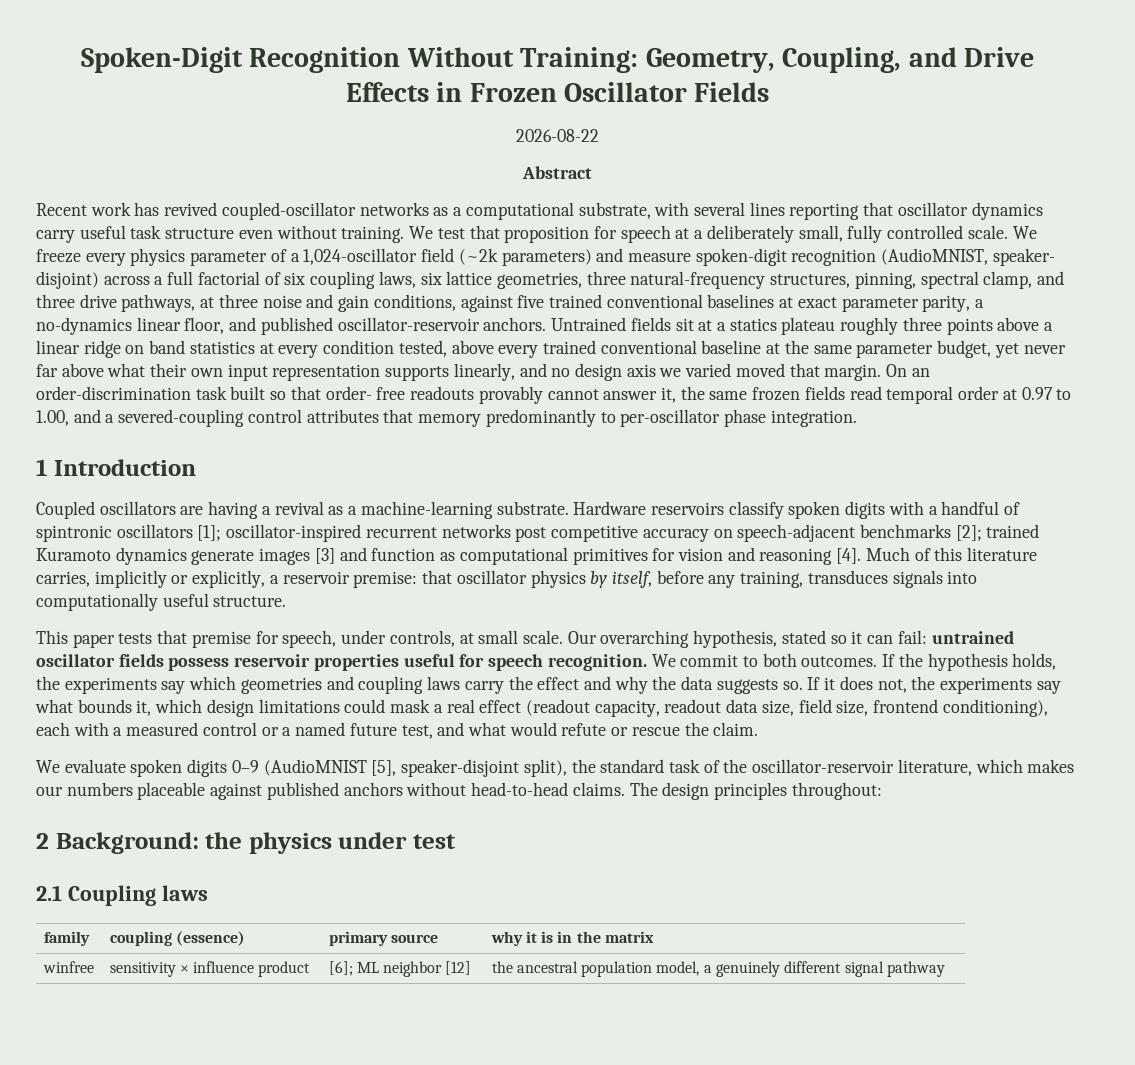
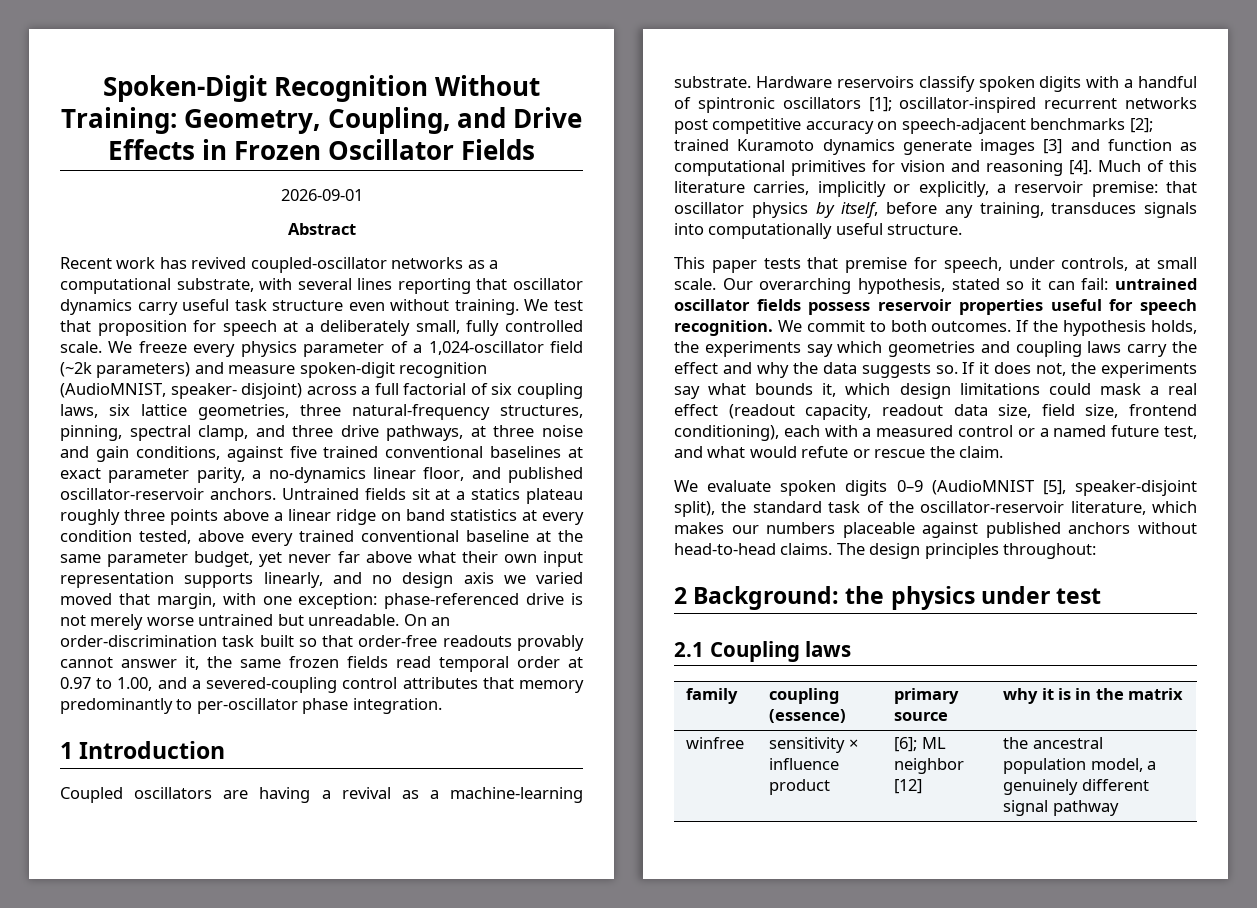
- 2026-08-22
+ 2026-09-01
- Untrained fields sit at a statics plateau roughly three points above a linear ridge on band statistics at every condition tested, above every trained conventional baseline at the same parameter budget, yet never far above what their own input representation supports linearly, and no design axis we varied moved that margin.
+ Untrained fields sit at a statics plateau roughly three points above a linear ridge on band statistics at every condition tested, above every trained conventional baseline at the same parameter budget, yet never far above what their own input representation supports linearly, and no design axis we varied moved that margin, with one exception: phase-referenced drive is not merely worse untrained but unreadable.
- On an order-discrimination task built so that order- free readouts provably cannot answer it, the same frozen fields read temporal order at 0.97 to 1.00, and a severed-coupling control attributes that memory predominantly to per-oscillator phase integration.
+ On an order-discrimination task built so that order-free readouts provably cannot answer it, the same frozen fields read temporal order at 0.97 to 1.00, and a severed-coupling control attributes that memory predominantly to per-oscillator phase integration.

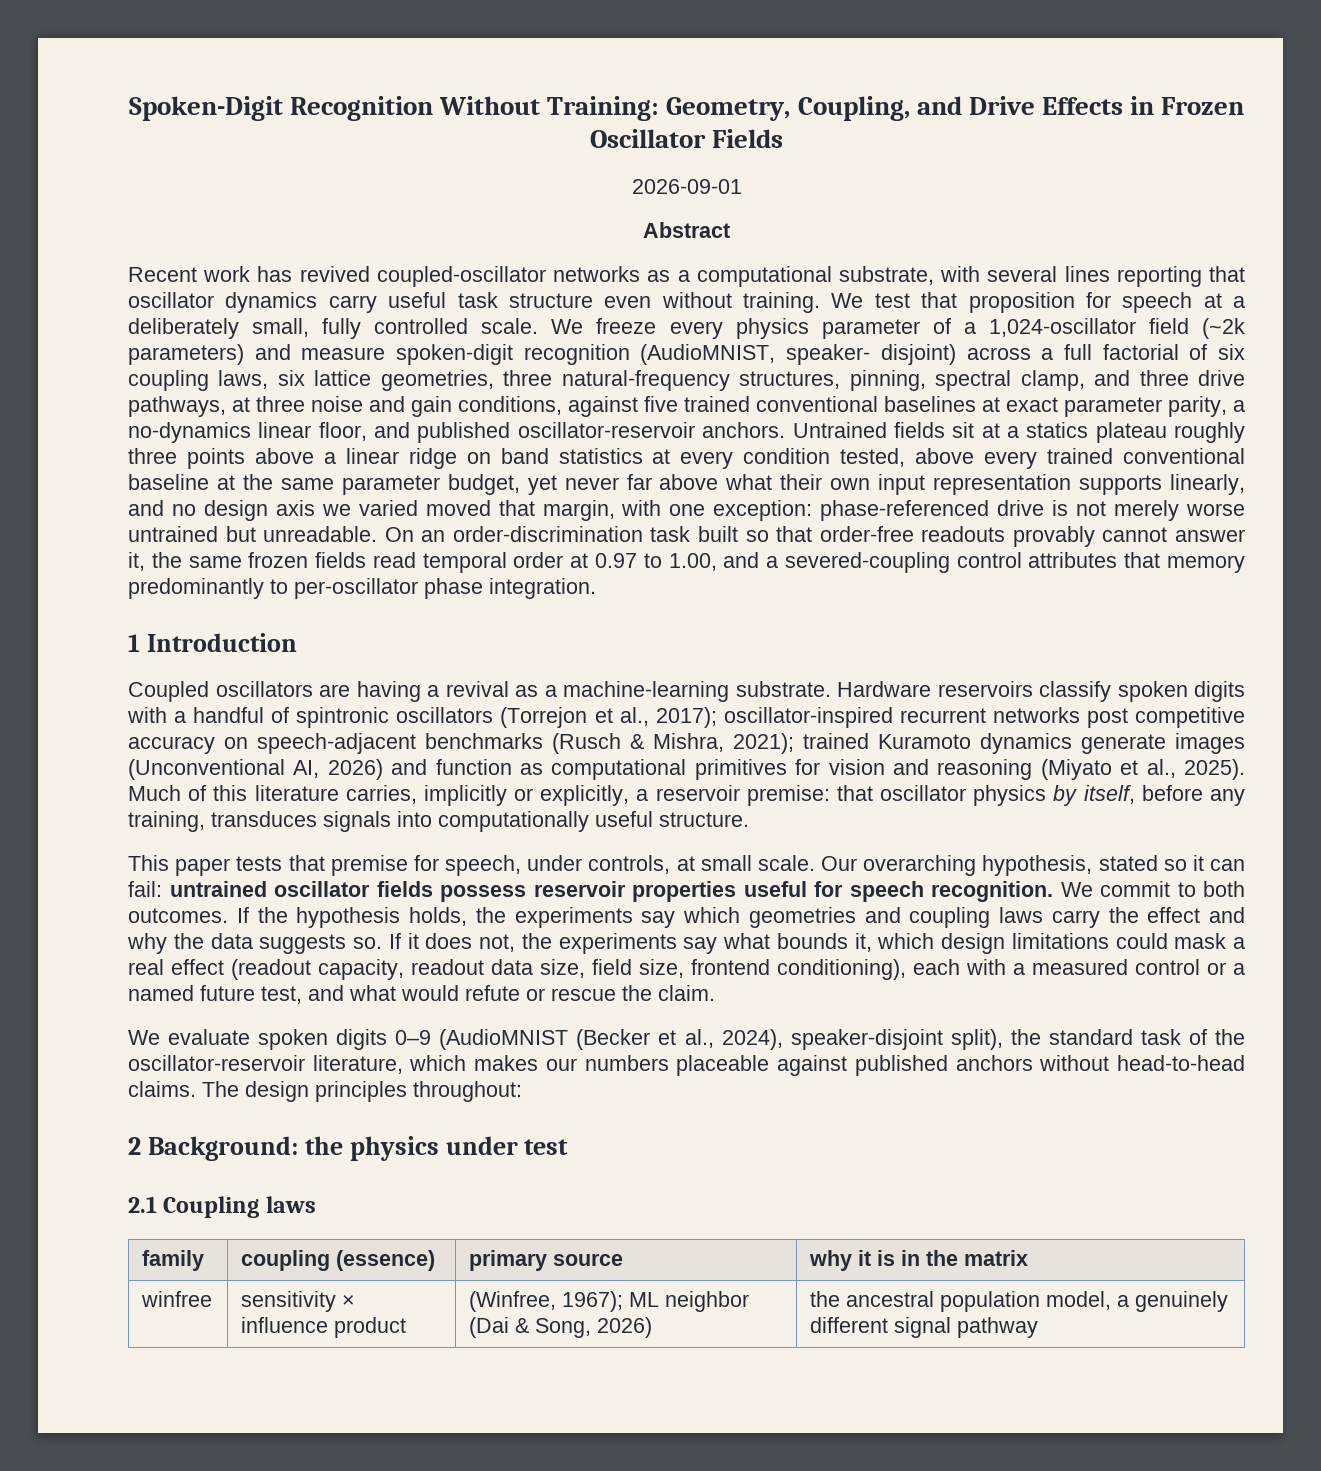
- Hardware reservoirs classify spoken digits with a handful of spintronic oscillators [1]; oscillator-inspired recurrent networks post competitive accuracy on speech-adjacent benchmarks [2]; trained Kuramoto dynamics generate images [3] and function as computational primitives for vision and reasoning [4].
+ Hardware reservoirs classify spoken digits with a handful of spintronic oscillators (Torrejon et al., 2017); oscillator-inspired recurrent networks post competitive accuracy on speech-adjacent benchmarks (Rusch & Mishra, 2021); trained Kuramoto dynamics generate images (Unconventional AI, 2026) and function as computational primitives for vision and reasoning (Miyato et al., 2025).
- We evaluate spoken digits 0–9 (AudioMNIST [5], speaker-disjoint split), the standard task of the oscillator-reservoir literature, which makes our numbers placeable against published anchors without head-to-head claims.
+ We evaluate spoken digits 0–9 (AudioMNIST (Becker et al., 2024), speaker-disjoint split), the standard task of the oscillator-reservoir literature, which makes our numbers placeable against published anchors without head-to-head claims.
- winfree | sensitivity × influence product | [6]; ML neighbor [12] | the ancestral population model, a genuinely different signal pathway
+ winfree | sensitivity × influence product | (Winfree, 1967); ML neighbor (Dai & Song, 2026) | the ancestral population model, a genuinely different signal pathway

